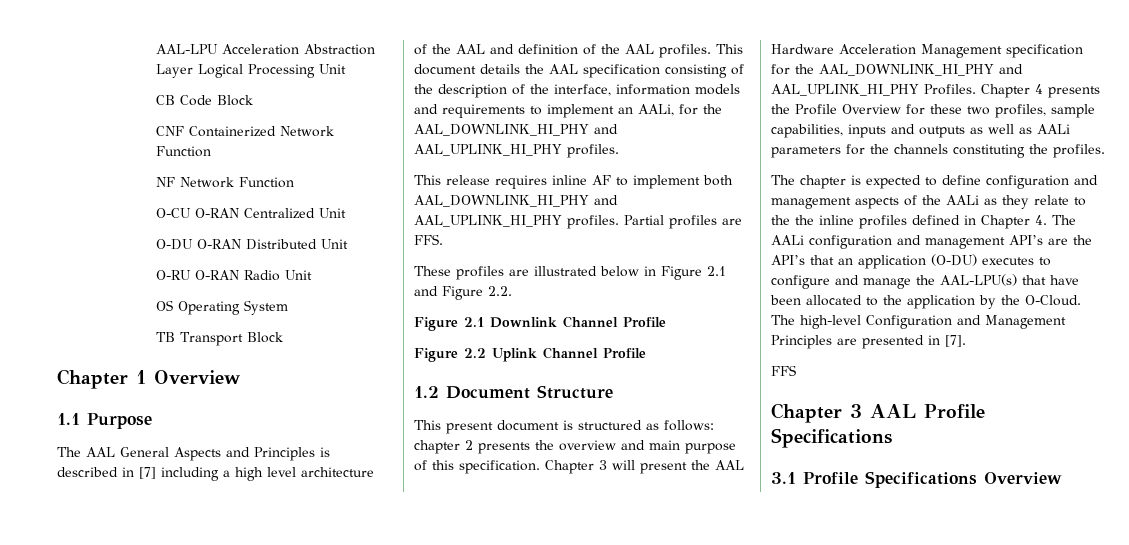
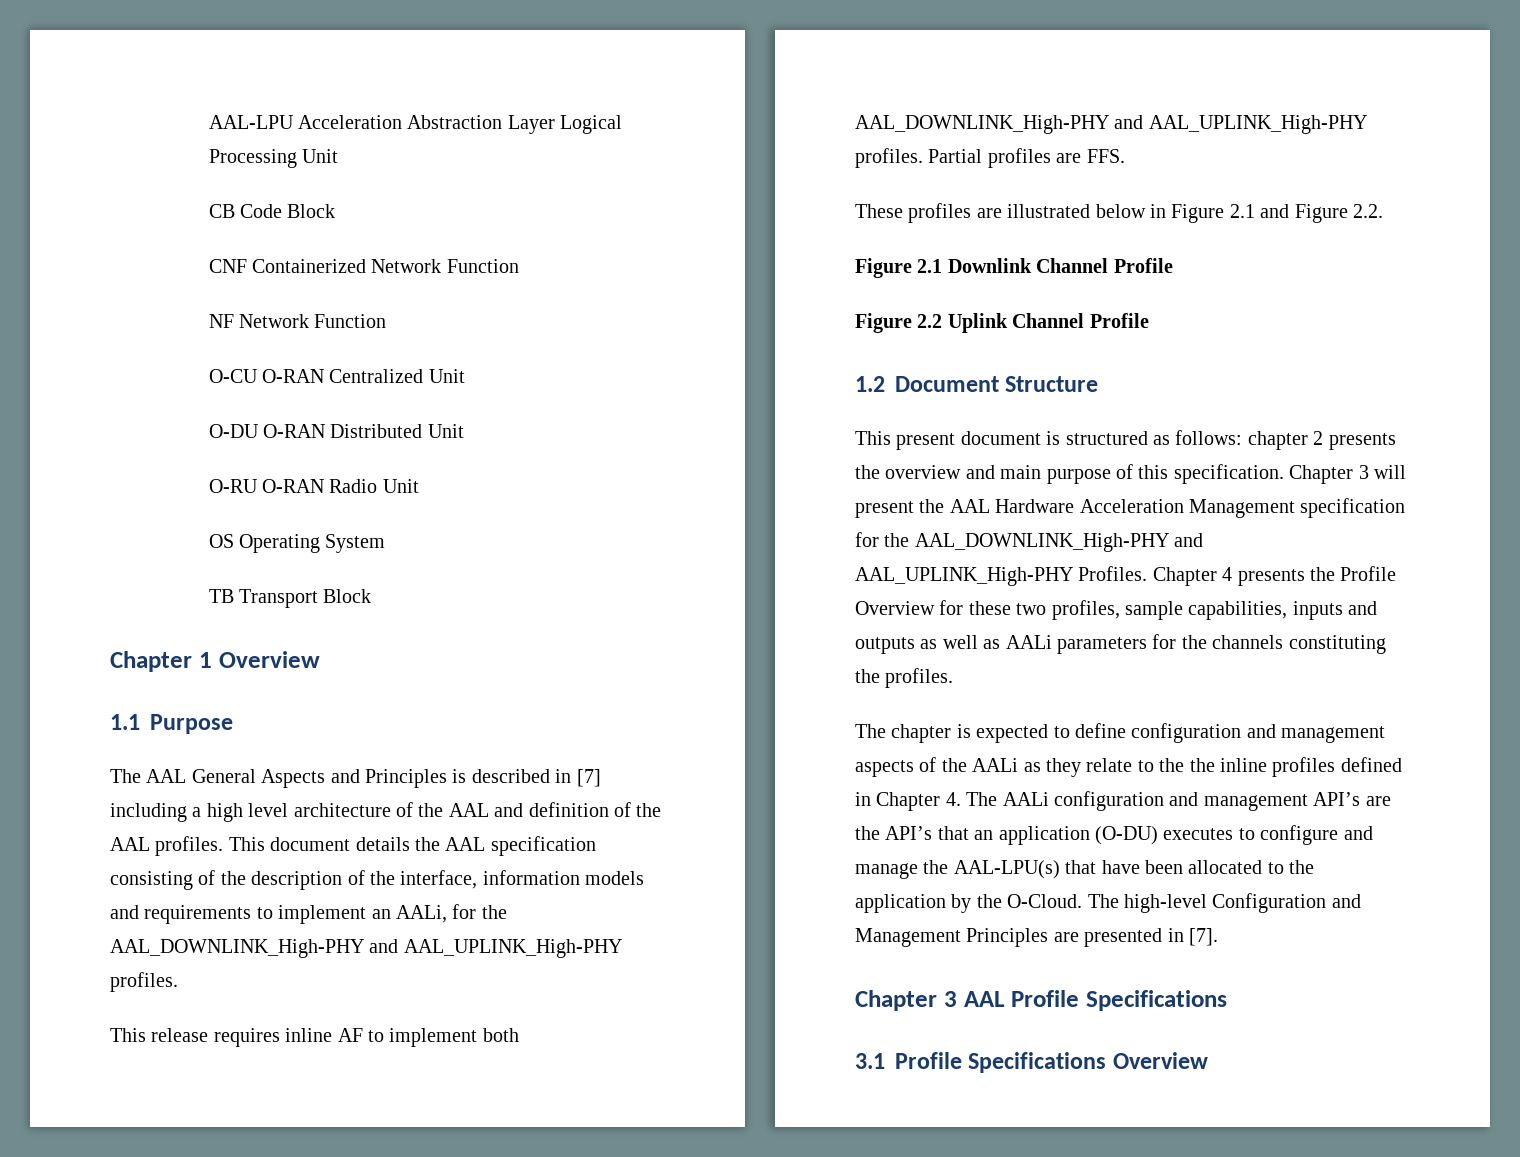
- This document details the AAL specification consisting of the description of the interface, information models and requirements to implement an AALi, for the AAL_DOWNLINK_HI_PHY and AAL_UPLINK_HI_PHY profiles.
+ This document details the AAL specification consisting of the description of the interface, information models and requirements to implement an AALi, for the AAL_DOWNLINK_High-PHY and AAL_UPLINK_High-PHY profiles.
- This release requires inline AF to implement both AAL_DOWNLINK_HI_PHY and AAL_UPLINK_HI_PHY profiles.
+ This release requires inline AF to implement both AAL_DOWNLINK_High-PHY and AAL_UPLINK_High-PHY profiles.
- Chapter 3 will present the AAL Hardware Acceleration Management specification for the AAL_DOWNLINK_HI_PHY and AAL_UPLINK_HI_PHY Profiles.
+ Chapter 3 will present the AAL Hardware Acceleration Management specification for the AAL_DOWNLINK_High-PHY and AAL_UPLINK_High-PHY Profiles.
- FFS

